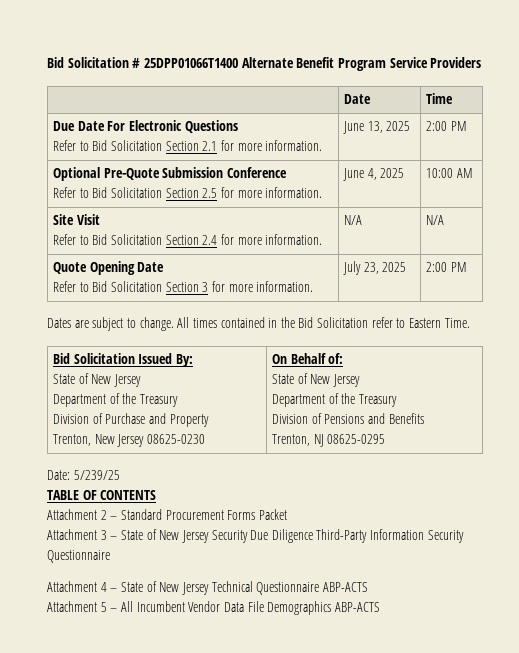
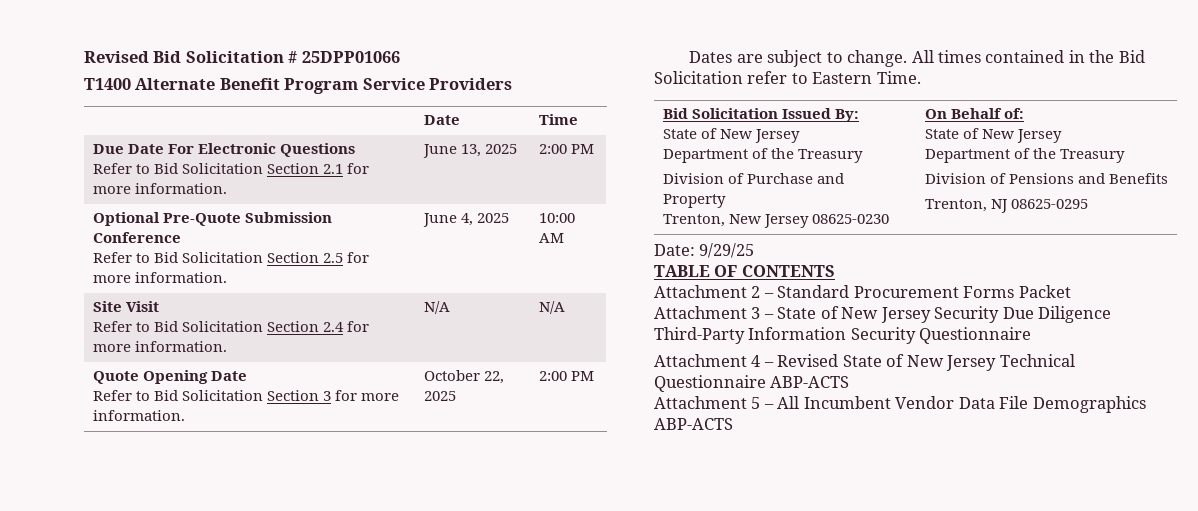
- Bid Solicitation # 25DPP01066T1400 Alternate Benefit Program Service Providers
+ Revised Bid Solicitation # 25DPP01066
+ T1400 Alternate Benefit Program Service Providers
  Quote Opening Date
- Refer to Bid Solicitation Section 3 for more information. | July 23, 2025 | 2:00 PM
+ Refer to Bid Solicitation Section 3 for more information. | October 22, 2025 | 2:00 PM
- Date: 5/239/25
+ Date: 9/29/25
- Attachment 4 – State of New Jersey Technical Questionnaire ABP-ACTS
+ Attachment 4 – Revised State of New Jersey Technical Questionnaire ABP-ACTS

